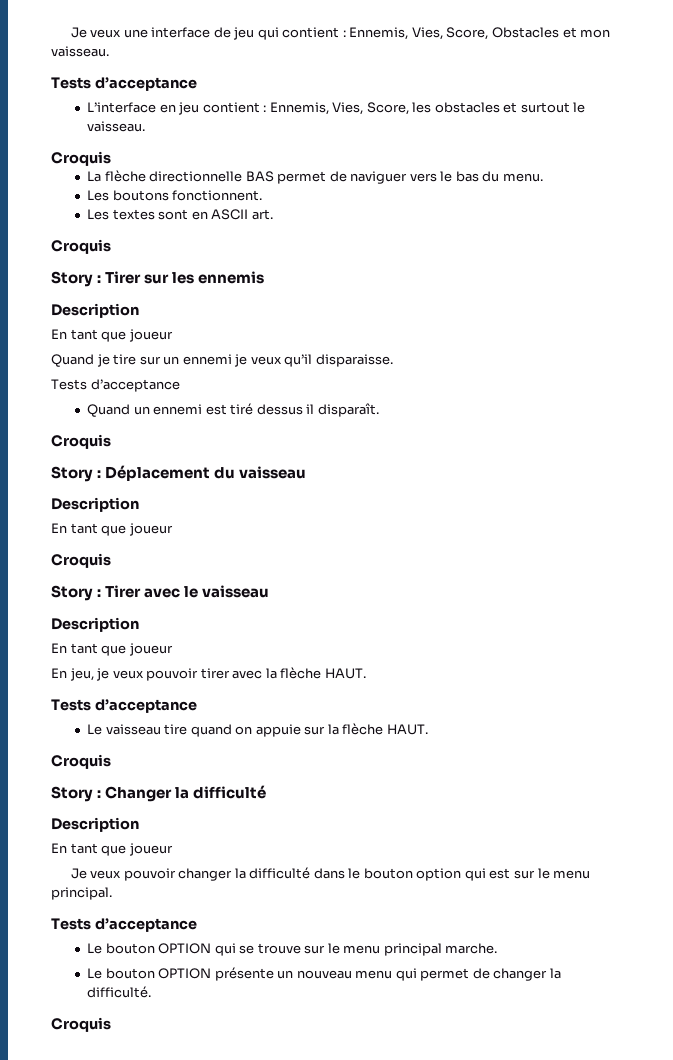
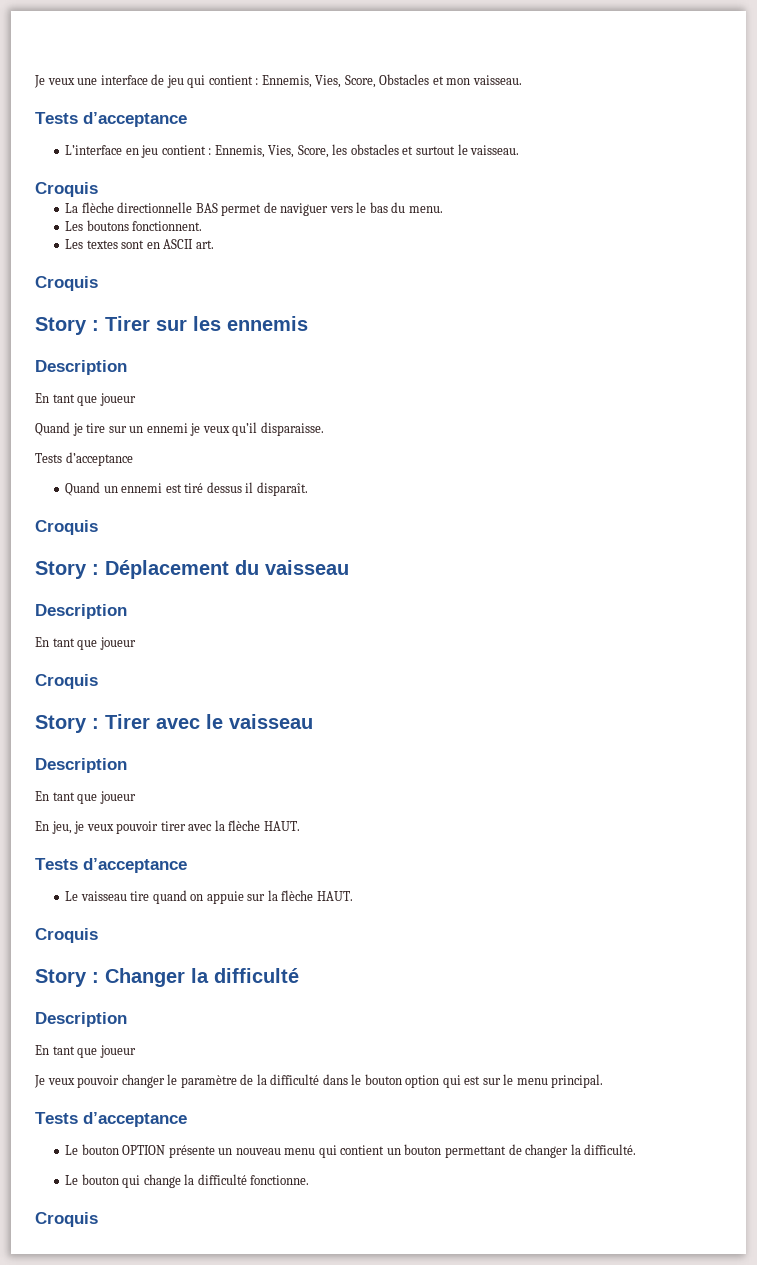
- Je veux pouvoir changer la difficulté dans le bouton option qui est sur le menu principal.
+ Je veux pouvoir changer le paramètre de la difficulté dans le bouton option qui est sur le menu principal.
- Le bouton OPTION qui se trouve sur le menu principal marche.
- Le bouton OPTION présente un nouveau menu qui permet de changer la difficulté.
+ Le bouton OPTION présente un nouveau menu qui contient un bouton permettant de changer la difficulté.
+ Le bouton qui change la difficulté fonctionne.

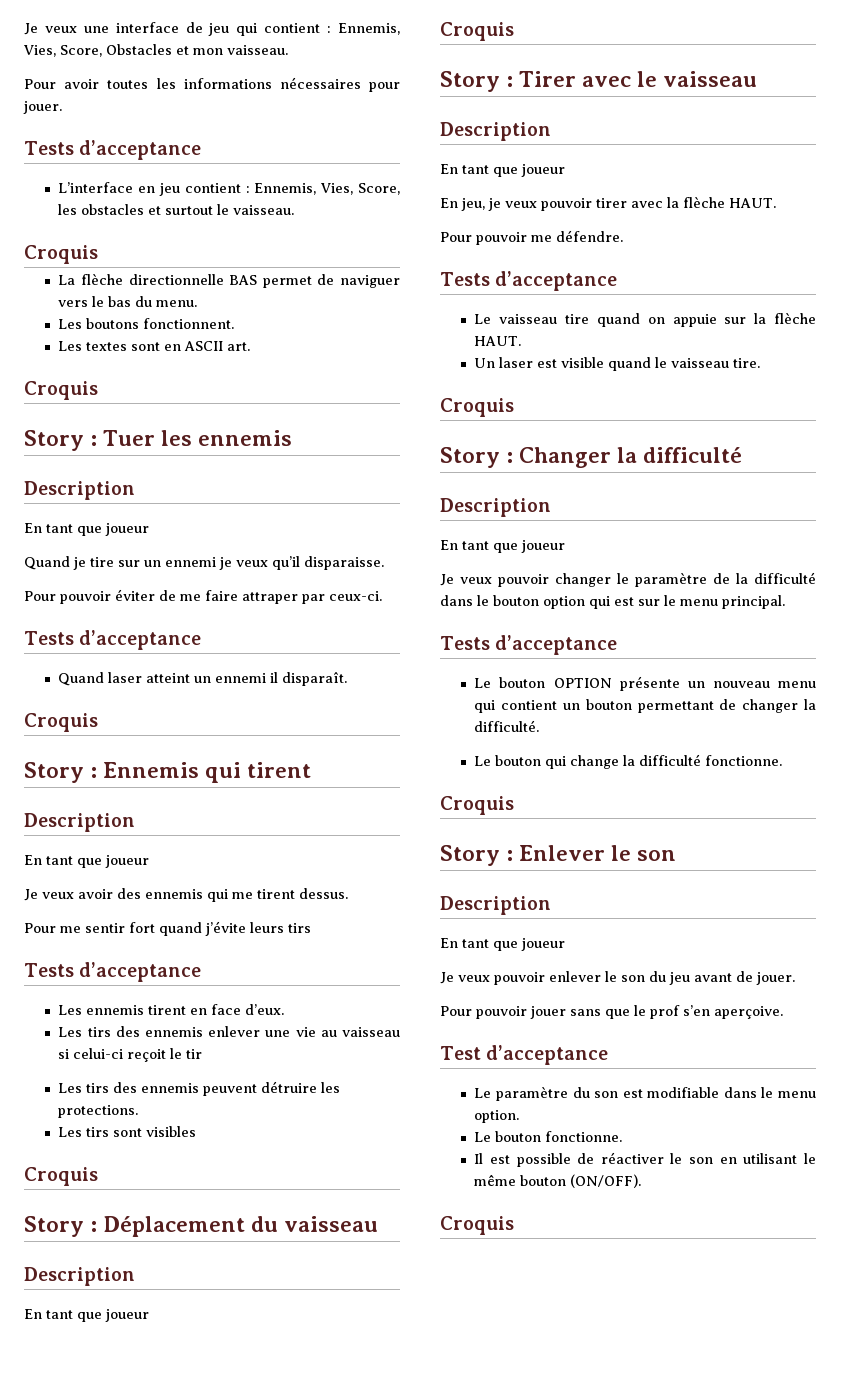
+ Pour avoir toutes les informations nécessaires pour jouer.
- Story : Tirer sur les ennemis
+ Story : Tuer les ennemis
  Quand je tire sur un ennemi je veux qu’il disparaisse.
+ Pour pouvoir éviter de me faire attraper par ceux-ci.
  Tests d’acceptance
- Quand un ennemi est tiré dessus il disparaît.
+ Quand laser atteint un ennemi il disparaît.
+ Croquis
+ Story : Ennemis qui tirent
+ Description
+ En tant que joueur
+ Je veux avoir des ennemis qui me tirent dessus.
+ Pour me sentir fort quand j’évite leurs tirs
+ Tests d’acceptance
+ Les ennemis tirent en face d’eux.
+ Les tirs des ennemis enlever une vie au vaisseau si celui-ci reçoit le tir
+ Les tirs des ennemis peuvent détruire les protections.
+ Les tirs sont visibles
+ Pour pouvoir me défendre.
+ Un laser est visible quand le vaisseau tire.
+ Story : Enlever le son
+ Description
+ En tant que joueur
+ Je veux pouvoir enlever le son du jeu avant de jouer.
+ Pour pouvoir jouer sans que le prof s’en aperçoive.
+ Test d’acceptance
+ Le paramètre du son est modifiable dans le menu option.
+ Le bouton fonctionne.
+ Il est possible de réactiver le son en utilisant le même bouton (ON/OFF).
+ Croquis

